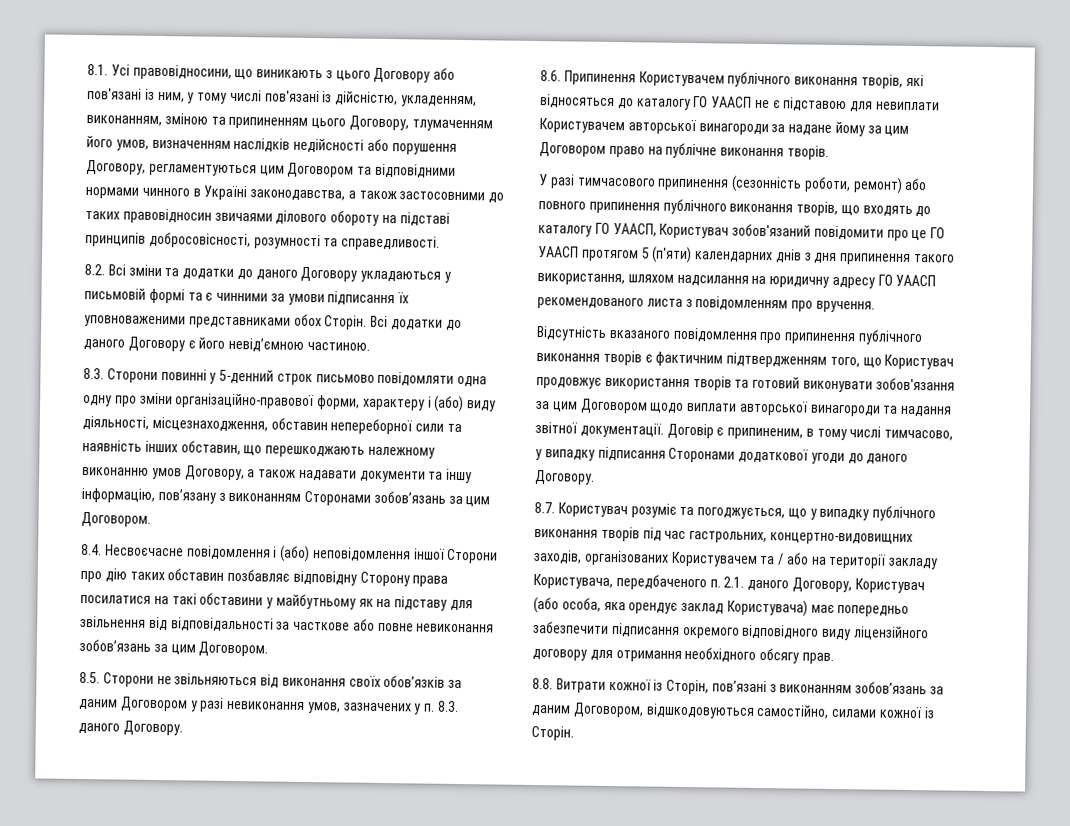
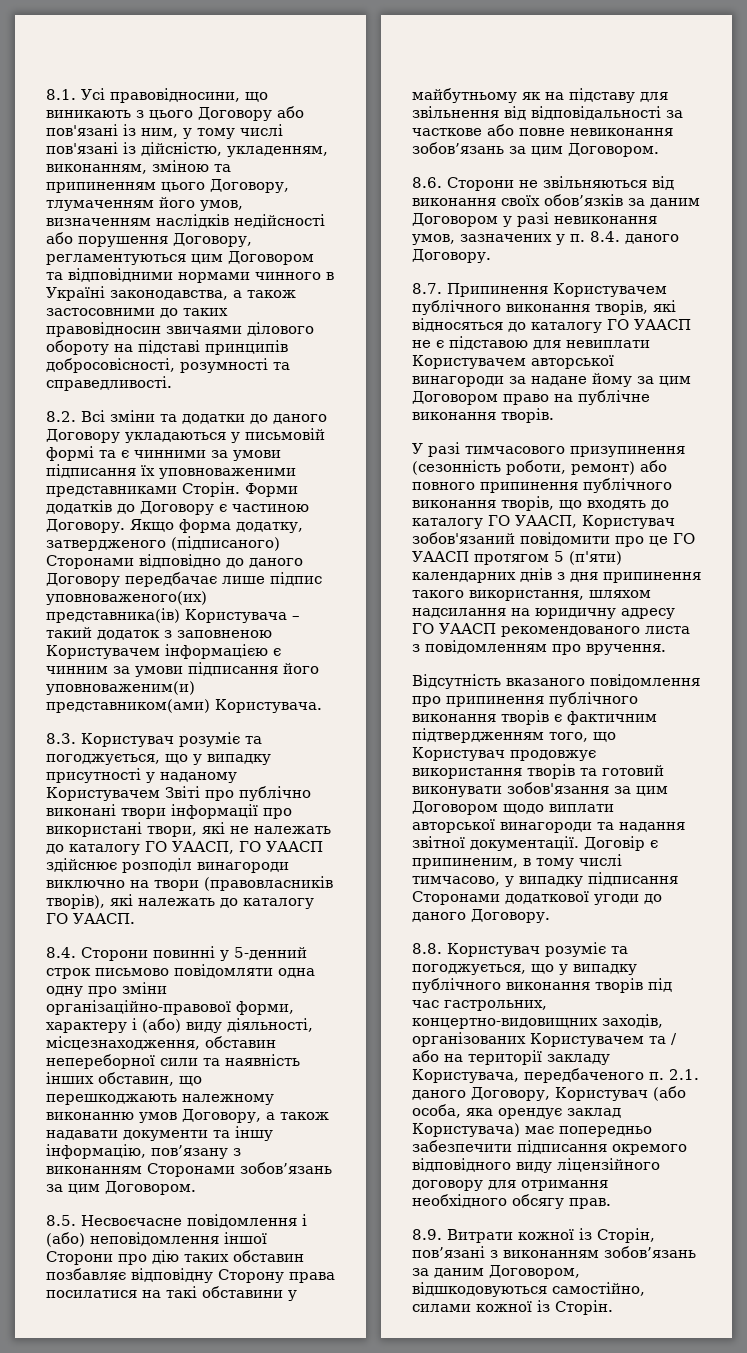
- 8.2. Всі зміни та додатки до даного Договору укладаються у письмовій формі та є чинними за умови підписання їх уповноваженими представниками обох Сторін. Всі додатки до даного Договору є його невід’ємною частиною.
- 8.3. Сторони повинні у 5-денний строк письмово повідомляти одна одну про зміни організаційно-правової форми, характеру і (або) виду діяльності, місцезнаходження, обставин непереборної сили та наявність інших обставин, що перешкоджають належному виконанню умов Договору, а також надавати документи та іншу інформацію, пов’язану з виконанням Сторонами зобов’язань за цим Договором.
+ 8.2. Всі зміни та додатки до даного Договору укладаються у письмовій формі та є чинними за умови підписання їх уповноваженими представниками Сторін. Форми додатків до Договору є частиною Договору. Якщо форма додатку, затвердженого (підписаного) Сторонами відповідно до даного Договору передбачає лише підпис уповноваженого(их) представника(ів) Користувача – такий додаток з заповненою Користувачем інформацією є чинним за умови підписання його уповноваженим(и) представником(ами) Користувача.
+ 8.3. Користувач розуміє та погоджується, що у випадку присутності у наданому Користувачем Звіті про публічно виконані твори інформації про використані твори, які не належать до каталогу ГО УААСП, ГО УААСП здійснює розподіл винагороди виключно на твори (правовласників творів), які належать до каталогу ГО УААСП.
+ 8.4. Сторони повинні у 5-денний строк письмово повідомляти одна одну про зміни організаційно-правової форми, характеру і (або) виду діяльності, місцезнаходження, обставин непереборної сили та наявність інших обставин, що перешкоджають належному виконанню умов Договору, а також надавати документи та іншу інформацію, пов’язану з виконанням Сторонами зобов’язань за цим Договором.
- 8.4. Несвоєчасне повідомлення і (або) неповідомлення іншої Сторони про дію таких обставин позбавляє відповідну Сторону права посилатися на такі обставини у майбутньому як на підставу для звільнення від відповідальності за часткове або повне невиконання зобов’язань за цим Договором.
+ 8.5. Несвоєчасне повідомлення і (або) неповідомлення іншої Сторони про дію таких обставин позбавляє відповідну Сторону права посилатися на такі обставини у майбутньому як на підставу для звільнення від відповідальності за часткове або повне невиконання зобов’язань за цим Договором.
- 8.5. Сторони не звільняються від виконання своїх обов’язків за даним Договором у разі невиконання умов, зазначених у п. 8.3. даного Договору.
- 8.6. Припинення Користувачем публічного виконання творів, які відносяться до каталогу ГО УААСП не є підставою для невиплати Користувачем авторської винагороди за надане йому за цим Договором право на публічне виконання творів.
+ 8.6. Сторони не звільняються від виконання своїх обов’язків за даним Договором у разі невиконання умов, зазначених у п. 8.4. даного Договору.
+ 8.7. Припинення Користувачем публічного виконання творів, які відносяться до каталогу ГО УААСП не є підставою для невиплати Користувачем авторської винагороди за надане йому за цим Договором право на публічне виконання творів.
- У разі тимчасового припинення (сезонність роботи, ремонт) або повного припинення публічного виконання творів, що входять до каталогу ГО УААСП, Користувач зобов'язаний повідомити про це ГО УААСП протягом 5 (п'яти) календарних днів з дня припинення такого використання, шляхом надсилання на юридичну адресу ГО УААСП рекомендованого листа з повідомленням про вручення.
+ У разі тимчасового призупинення (сезонність роботи, ремонт) або повного припинення публічного виконання творів, що входять до каталогу ГО УААСП, Користувач зобов'язаний повідомити про це ГО УААСП протягом 5 (п'яти) календарних днів з дня припинення такого використання, шляхом надсилання на юридичну адресу ГО УААСП рекомендованого листа з повідомленням про вручення.
- 8.7. Користувач розуміє та погоджується, що у випадку публічного виконання творів під час гастрольних, концертно-видовищних заходів, організованих Користувачем та / або на території закладу Користувача, передбаченого п. 2.1. даного Договору, Користувач (або особа, яка орендує заклад Користувача) має попередньо забезпечити підписання окремого відповідного виду ліцензійного договору для отримання необхідного обсягу прав.
+ 8.8. Користувач розуміє та погоджується, що у випадку публічного виконання творів під час гастрольних, концертно-видовищних заходів, організованих Користувачем та / або на території закладу Користувача, передбаченого п. 2.1. даного Договору, Користувач (або особа, яка орендує заклад Користувача) має попередньо забезпечити підписання окремого відповідного виду ліцензійного договору для отримання необхідного обсягу прав.
- 8.8. Витрати кожної із Сторін, пов’язані з виконанням зобов’язань за даним Договором, відшкодовуються самостійно, силами кожної із Сторін.
+ 8.9. Витрати кожної із Сторін, пов’язані з виконанням зобов’язань за даним Договором, відшкодовуються самостійно, силами кожної із Сторін.

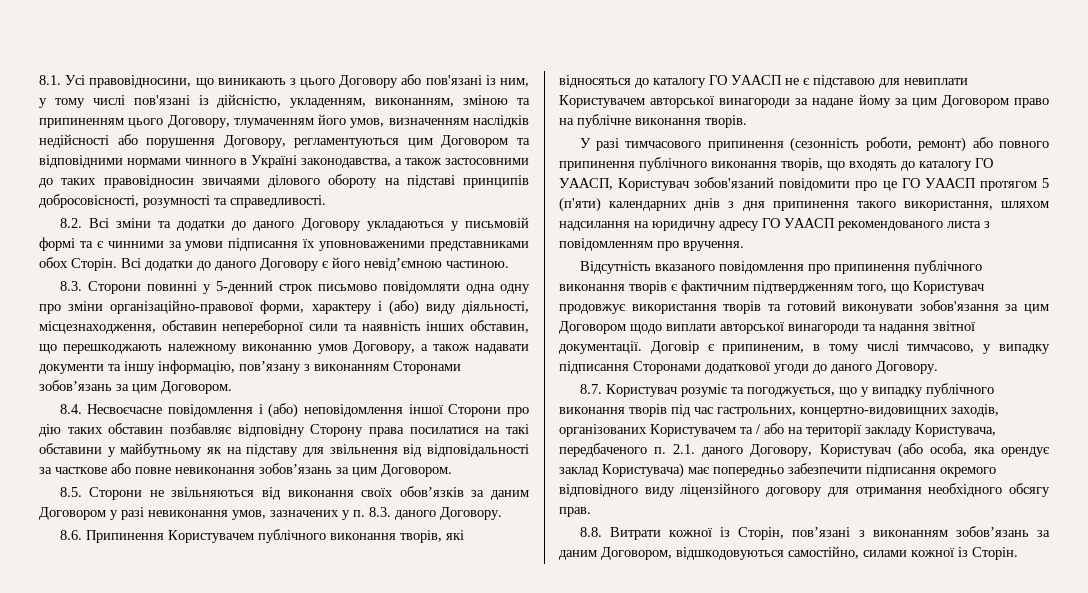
- 8.2. Всі зміни та додатки до даного Договору укладаються у письмовій формі та є чинними за умови підписання їх уповноваженими представниками Сторін. Форми додатків до Договору є частиною Договору. Якщо форма додатку, затвердженого (підписаного) Сторонами відповідно до даного Договору передбачає лише підпис уповноваженого(их) представника(ів) Користувача – такий додаток з заповненою Користувачем інформацією є чинним за умови підписання його уповноваженим(и) представником(ами) Користувача.
- 8.3. Користувач розуміє та погоджується, що у випадку присутності у наданому Користувачем Звіті про публічно виконані твори інформації про використані твори, які не належать до каталогу ГО УААСП, ГО УААСП здійснює розподіл винагороди виключно на твори (правовласників творів), які належать до каталогу ГО УААСП.
- 8.4. Сторони повинні у 5-денний строк письмово повідомляти одна одну про зміни організаційно-правової форми, характеру і (або) виду діяльності, місцезнаходження, обставин непереборної сили та наявність інших обставин, що перешкоджають належному виконанню умов Договору, а також надавати документи та іншу інформацію, пов’язану з виконанням Сторонами зобов’язань за цим Договором.
+ 8.2. Всі зміни та додатки до даного Договору укладаються у письмовій формі та є чинними за умови підписання їх уповноваженими представниками обох Сторін. Всі додатки до даного Договору є його невід’ємною частиною.
+ 8.3. Сторони повинні у 5-денний строк письмово повідомляти одна одну про зміни організаційно-правової форми, характеру і (або) виду діяльності, місцезнаходження, обставин непереборної сили та наявність інших обставин, що перешкоджають належному виконанню умов Договору, а також надавати документи та іншу інформацію, пов’язану з виконанням Сторонами зобов’язань за цим Договором.
- 8.5. Несвоєчасне повідомлення і (або) неповідомлення іншої Сторони про дію таких обставин позбавляє відповідну Сторону права посилатися на такі обставини у майбутньому як на підставу для звільнення від відповідальності за часткове або повне невиконання зобов’язань за цим Договором.
+ 8.4. Несвоєчасне повідомлення і (або) неповідомлення іншої Сторони про дію таких обставин позбавляє відповідну Сторону права посилатися на такі обставини у майбутньому як на підставу для звільнення від відповідальності за часткове або повне невиконання зобов’язань за цим Договором.
- 8.6. Сторони не звільняються від виконання своїх обов’язків за даним Договором у разі невиконання умов, зазначених у п. 8.4. даного Договору.
- 8.7. Припинення Користувачем публічного виконання творів, які відносяться до каталогу ГО УААСП не є підставою для невиплати Користувачем авторської винагороди за надане йому за цим Договором право на публічне виконання творів.
+ 8.5. Сторони не звільняються від виконання своїх обов’язків за даним Договором у разі невиконання умов, зазначених у п. 8.3. даного Договору.
+ 8.6. Припинення Користувачем публічного виконання творів, які відносяться до каталогу ГО УААСП не є підставою для невиплати Користувачем авторської винагороди за надане йому за цим Договором право на публічне виконання творів.
- У разі тимчасового призупинення (сезонність роботи, ремонт) або повного припинення публічного виконання творів, що входять до каталогу ГО УААСП, Користувач зобов'язаний повідомити про це ГО УААСП протягом 5 (п'яти) календарних днів з дня припинення такого використання, шляхом надсилання на юридичну адресу ГО УААСП рекомендованого листа з повідомленням про вручення.
+ У разі тимчасового припинення (сезонність роботи, ремонт) або повного припинення публічного виконання творів, що входять до каталогу ГО УААСП, Користувач зобов'язаний повідомити про це ГО УААСП протягом 5 (п'яти) календарних днів з дня припинення такого використання, шляхом надсилання на юридичну адресу ГО УААСП рекомендованого листа з повідомленням про вручення.
- 8.8. Користувач розуміє та погоджується, що у випадку публічного виконання творів під час гастрольних, концертно-видовищних заходів, організованих Користувачем та / або на території закладу Користувача, передбаченого п. 2.1. даного Договору, Користувач (або особа, яка орендує заклад Користувача) має попередньо забезпечити підписання окремого відповідного виду ліцензійного договору для отримання необхідного обсягу прав.
+ 8.7. Користувач розуміє та погоджується, що у випадку публічного виконання творів під час гастрольних, концертно-видовищних заходів, організованих Користувачем та / або на території закладу Користувача, передбаченого п. 2.1. даного Договору, Користувач (або особа, яка орендує заклад Користувача) має попередньо забезпечити підписання окремого відповідного виду ліцензійного договору для отримання необхідного обсягу прав.
- 8.9. Витрати кожної із Сторін, пов’язані з виконанням зобов’язань за даним Договором, відшкодовуються самостійно, силами кожної із Сторін.
+ 8.8. Витрати кожної із Сторін, пов’язані з виконанням зобов’язань за даним Договором, відшкодовуються самостійно, силами кожної із Сторін.

